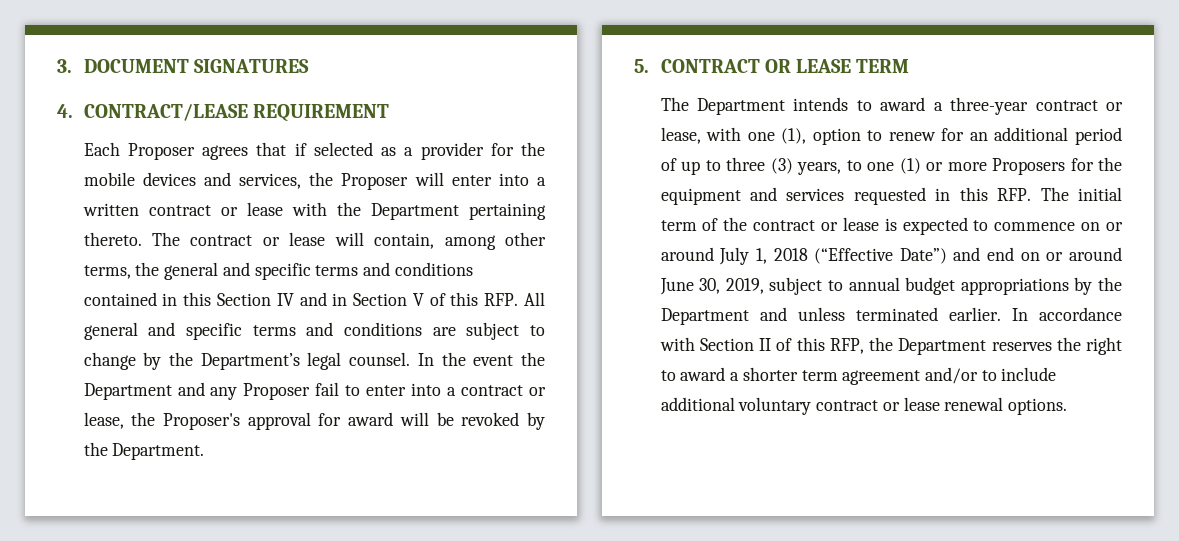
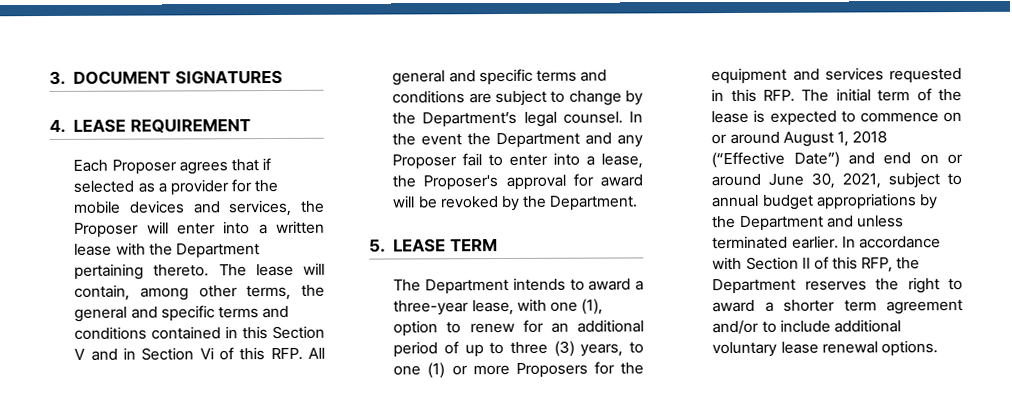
- 4. CONTRACT/LEASE REQUIREMENT
+ 4. LEASE REQUIREMENT
- Each Proposer agrees that if selected as a provider for the mobile devices and services, the Proposer will enter into a written contract or lease with the Department pertaining thereto.
+ Each Proposer agrees that if selected as a provider for the mobile devices and services, the Proposer will enter into a written lease with the Department pertaining thereto.
- The contract or lease will contain, among other terms, the general and specific terms and conditions contained in this Section IV and in Section V of this RFP. All general and specific terms and conditions are subject to change by the Department’s legal counsel.
+ The lease will contain, among other terms, the general and specific terms and conditions contained in this Section V and in Section Vi of this RFP. All general and specific terms and conditions are subject to change by the Department’s legal counsel.
- In the event the Department and any Proposer fail to enter into a contract or lease, the Proposer's approval for award will be revoked by the Department.
+ In the event the Department and any Proposer fail to enter into a lease, the Proposer's approval for award will be revoked by the Department.
- 5. CONTRACT OR LEASE TERM
+ 5. LEASE TERM
- The Department intends to award a three-year contract or lease, with one (1), option to renew for an additional period of up to three (3) years, to one (1) or more Proposers for the equipment and services requested in this RFP. The initial term of the contract or lease is expected to commence on or around July 1, 2018 (“Effective Date”) and end on or around June 30, 2019, subject to annual budget appropriations by the Department and unless terminated earlier.
+ The Department intends to award a three-year lease, with one (1), option to renew for an additional period of up to three (3) years, to one (1) or more Proposers for the equipment and services requested in this RFP. The initial term of the lease is expected to commence on or around August 1, 2018 (“Effective Date”) and end on or around June 30, 2021, subject to annual budget appropriations by the Department and unless terminated earlier.
- In accordance with Section II of this RFP, the Department reserves the right to award a shorter term agreement and/or to include additional voluntary contract or lease renewal options.
+ In accordance with Section II of this RFP, the Department reserves the right to award a shorter term agreement and/or to include additional voluntary lease renewal options.

